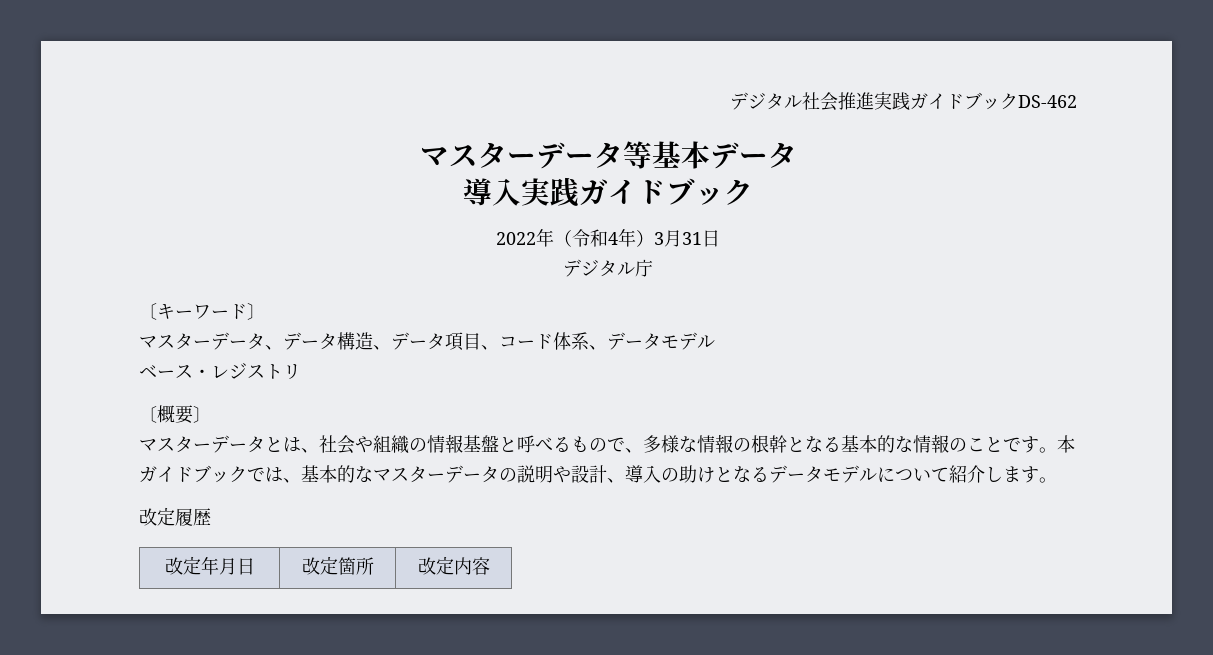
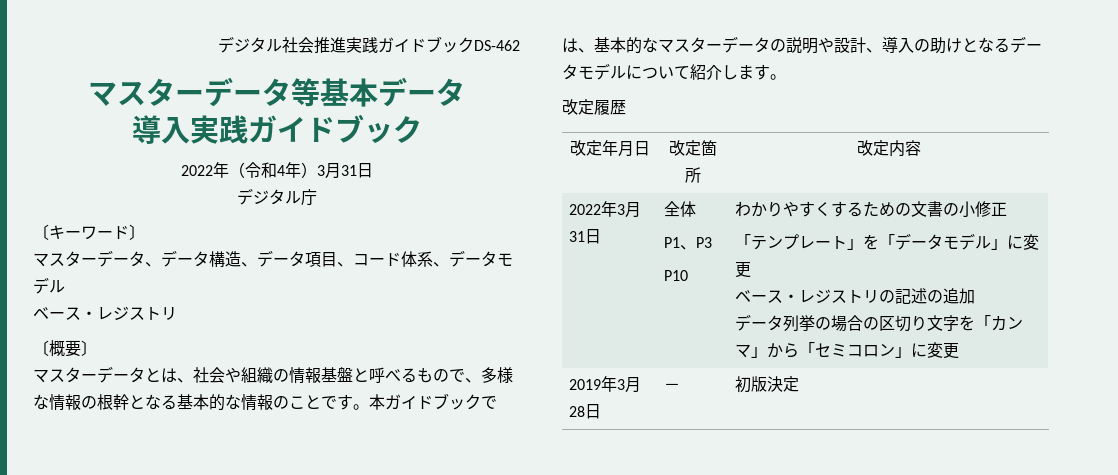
+ 2022年3月31日 | 全体
+ P1、P3
+ P10 | わかりやすくするための文書の小修正
+ 「テンプレート」を「データモデル」に変更
+ ベース・レジストリの記述の追加
+ データ列挙の場合の区切り文字を「カンマ」から「セミコロン」に変更
+ 2019年3月28日 | － | 初版決定

